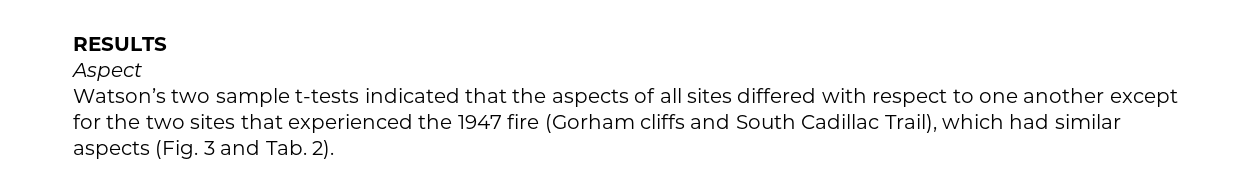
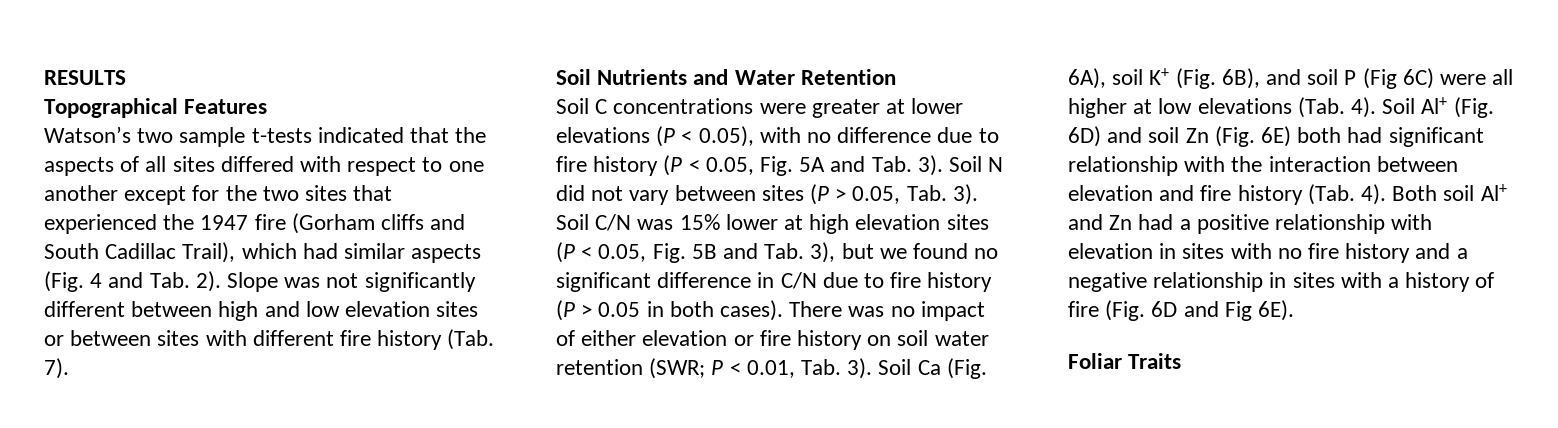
- Aspect
+ Topographical Features
- Watson’s two sample t-tests indicated that the aspects of all sites differed with respect to one another except for the two sites that experienced the 1947 fire (Gorham cliffs and South Cadillac Trail), which had similar aspects (Fig. 3 and Tab. 2).
+ Watson’s two sample t-tests indicated that the aspects of all sites differed with respect to one another except for the two sites that experienced the 1947 fire (Gorham cliffs and South Cadillac Trail), which had similar aspects (Fig. 4 and Tab. 2).
+ Slope was not significantly different between high and low elevation sites or between sites with different fire history (Tab. 7).
+ Soil Nutrients and Water Retention
+ Soil C concentrations were greater at lower elevations (P < 0.05), with no difference due to fire history (P < 0.05, Fig. 5A and Tab. 3). Soil N did not vary between sites (P > 0.05, Tab. 3). Soil C/N was 15% lower at high elevation sites (P < 0.05, Fig. 5B and Tab. 3), but we found no significant difference in C/N due to fire history (P > 0.05 in both cases). There was no impact of either elevation or fire history on soil water retention (SWR; P < 0.01, Tab. 3). Soil Ca (Fig. 6A), soil K+ (Fig. 6B), and soil P (Fig 6C) were all higher at low elevations (Tab. 4). Soil Al+ (Fig. 6D) and soil Zn (Fig. 6E) both had significant relationship with the interaction between elevation and fire history (Tab. 4). Both soil Al+ and Zn had a positive relationship with elevation in sites with no fire history and a negative relationship in sites with a history of fire (Fig. 6D and Fig 6E).
+ Foliar Traits

